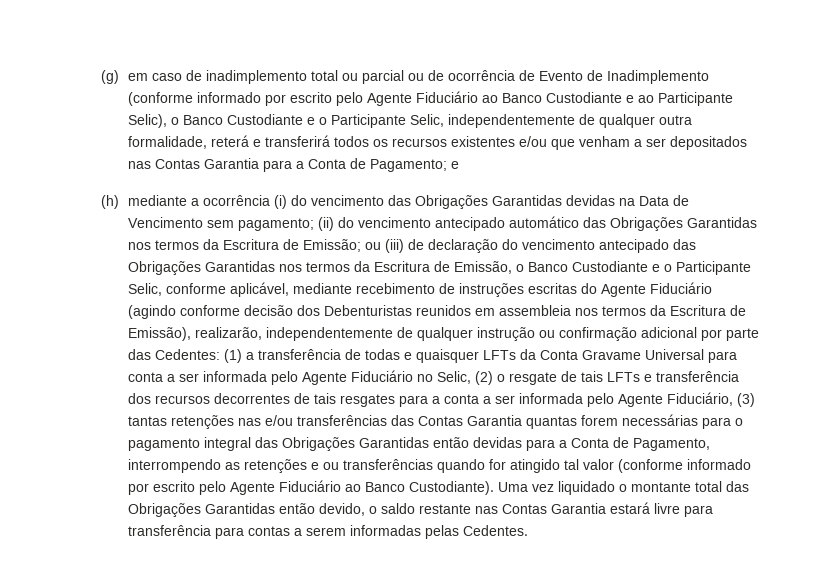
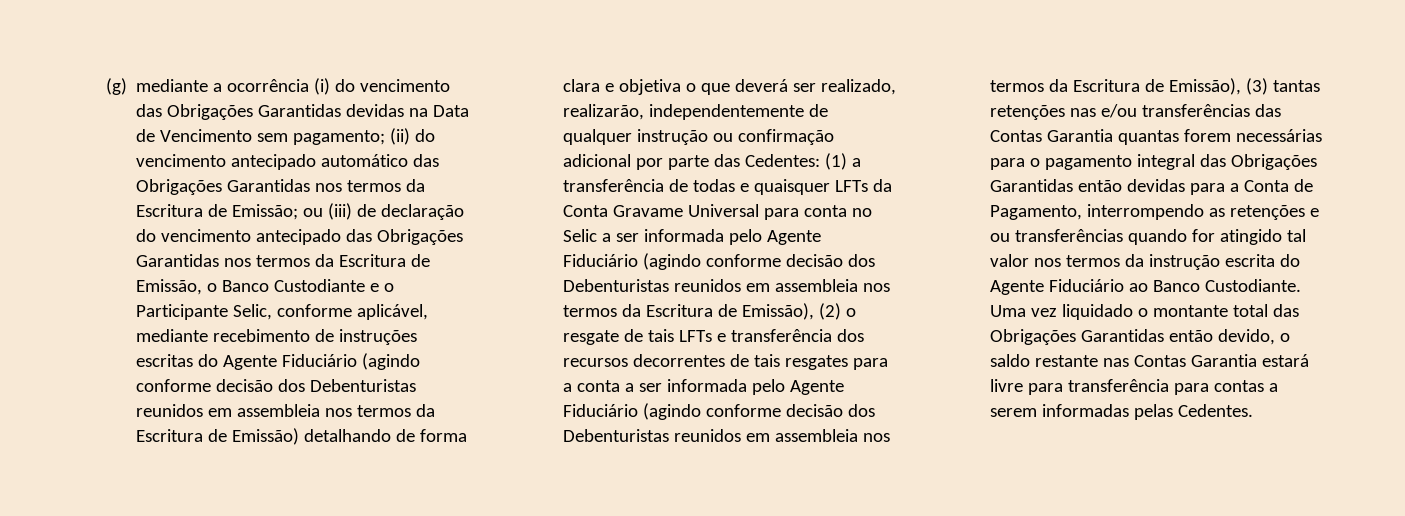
- (g) em caso de inadimplemento total ou parcial ou de ocorrência de Evento de Inadimplemento (conforme informado por escrito pelo Agente Fiduciário ao Banco Custodiante e ao Participante Selic), o Banco Custodiante e o Participante Selic, independentemente de qualquer outra formalidade, reterá e transferirá todos os recursos existentes e/ou que venham a ser depositados nas Contas Garantia para a Conta de Pagamento; e
- (h) mediante a ocorrência (i) do vencimento das Obrigações Garantidas devidas na Data de Vencimento sem pagamento;
+ (g) mediante a ocorrência (i) do vencimento das Obrigações Garantidas devidas na Data de Vencimento sem pagamento;
- ou (iii) de declaração do vencimento antecipado das Obrigações Garantidas nos termos da Escritura de Emissão, o Banco Custodiante e o Participante Selic, conforme aplicável, mediante recebimento de instruções escritas do Agente Fiduciário (agindo conforme decisão dos Debenturistas reunidos em assembleia nos termos da Escritura de Emissão), realizarão, independentemente de qualquer instrução ou confirmação adicional por parte das Cedentes:
+ ou (iii) de declaração do vencimento antecipado das Obrigações Garantidas nos termos da Escritura de Emissão, o Banco Custodiante e o Participante Selic, conforme aplicável, mediante recebimento de instruções escritas do Agente Fiduciário (agindo conforme decisão dos Debenturistas reunidos em assembleia nos termos da Escritura de Emissão) detalhando de forma clara e objetiva o que deverá ser realizado, realizarão, independentemente de qualquer instrução ou confirmação adicional por parte das Cedentes:
- (1) a transferência de todas e quaisquer LFTs da Conta Gravame Universal para conta a ser informada pelo Agente Fiduciário no Selic, (2) o resgate de tais LFTs e transferência dos recursos decorrentes de tais resgates para a conta a ser informada pelo Agente Fiduciário, (3) tantas retenções nas e/ou transferências das Contas Garantia quantas forem necessárias para o pagamento integral das Obrigações Garantidas então devidas para a Conta de Pagamento, interrompendo as retenções e ou transferências quando for atingido tal valor (conforme informado por escrito pelo Agente Fiduciário ao Banco Custodiante).
+ (1) a transferência de todas e quaisquer LFTs da Conta Gravame Universal para conta no Selic a ser informada pelo Agente Fiduciário (agindo conforme decisão dos Debenturistas reunidos em assembleia nos termos da Escritura de Emissão), (2) o resgate de tais LFTs e transferência dos recursos decorrentes de tais resgates para a conta a ser informada pelo Agente Fiduciário (agindo conforme decisão dos Debenturistas reunidos em assembleia nos termos da Escritura de Emissão), (3) tantas retenções nas e/ou transferências das Contas Garantia quantas forem necessárias para o pagamento integral das Obrigações Garantidas então devidas para a Conta de Pagamento, interrompendo as retenções e ou transferências quando for atingido tal valor nos termos da instrução escrita do Agente Fiduciário ao Banco Custodiante.

